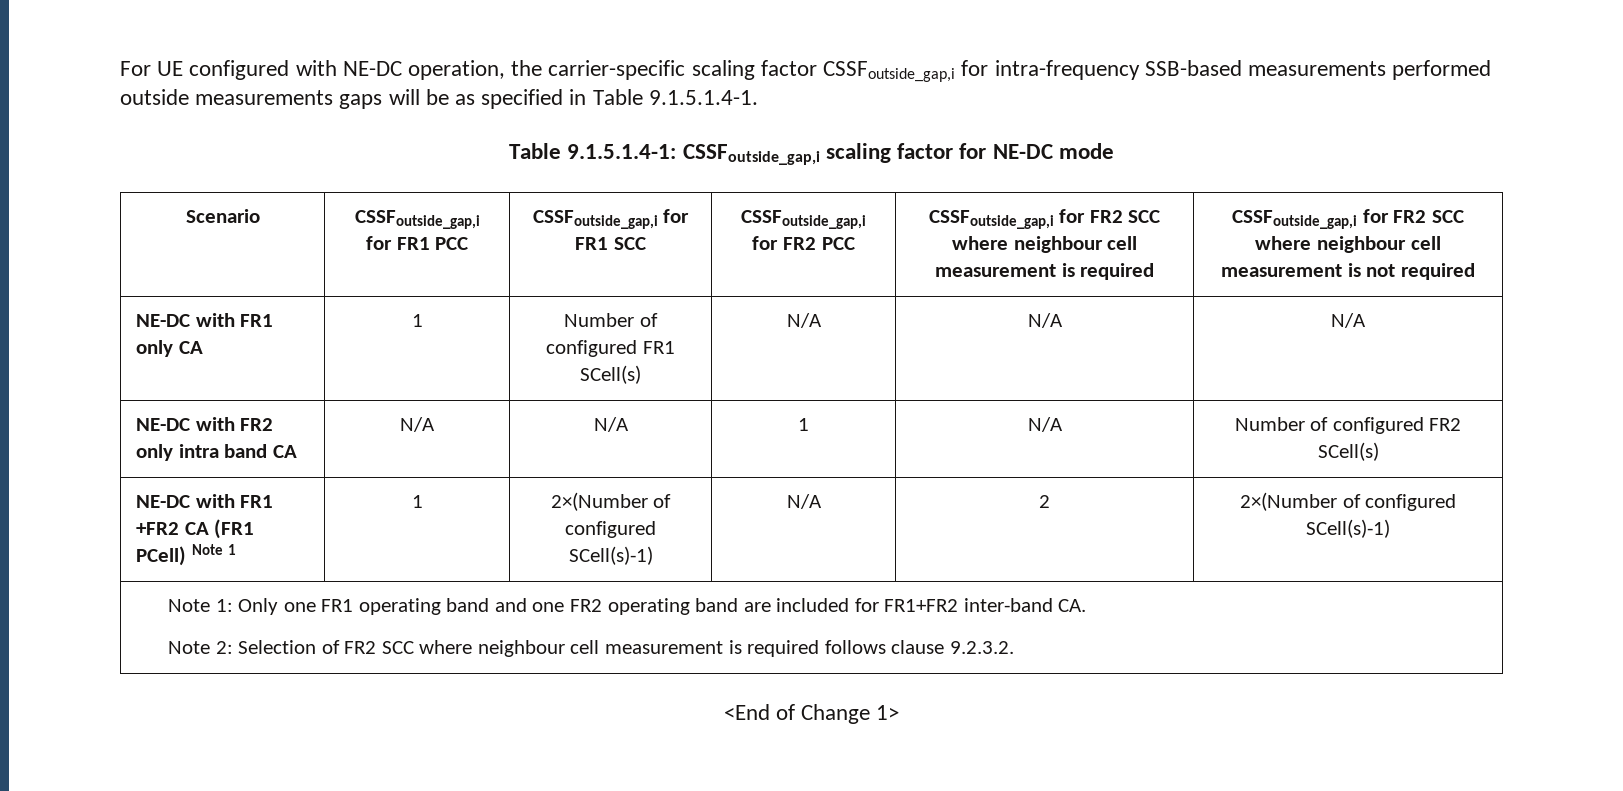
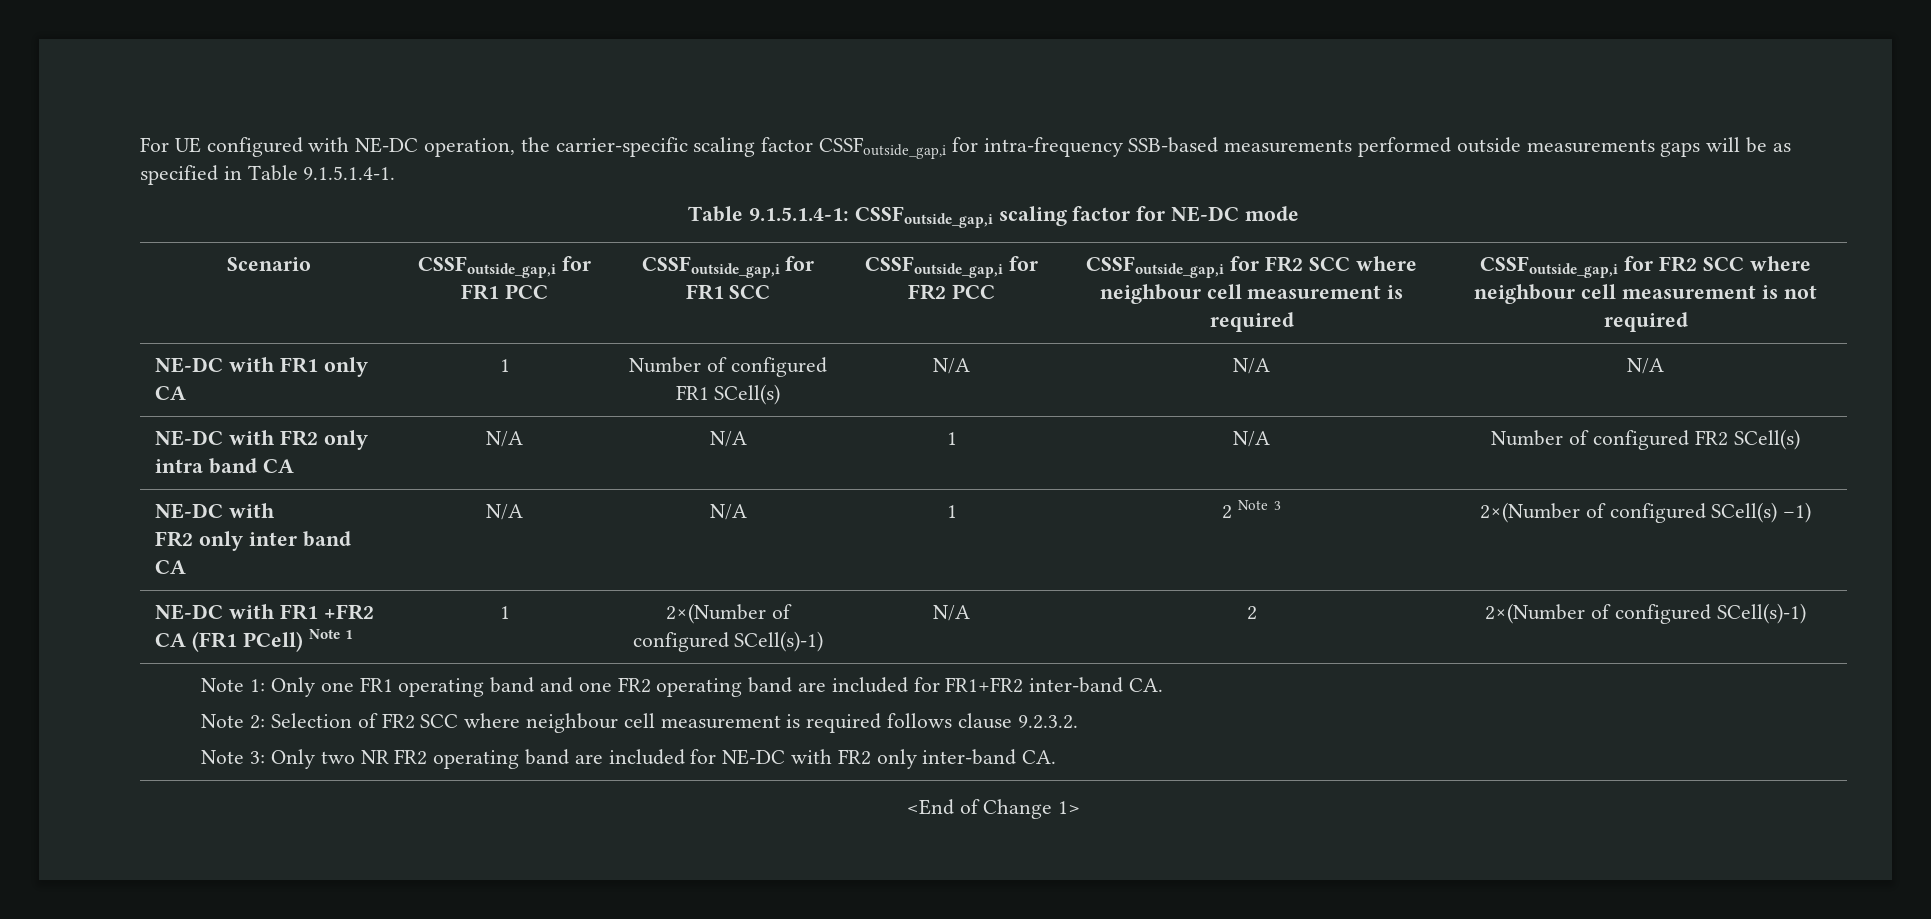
  NE-DC with FR2 only intra band CA | N/A | N/A | 1 | N/A | Number of configured FR2 SCell(s)
+ NE-DC with
+ FR2 only inter band CA | N/A | N/A | 1 | 2 Note 3 | 2×(Number of configured SCell(s) –1)
+ Note 3: Only two NR FR2 operating band are included for NE-DC with FR2 only inter-band CA.

